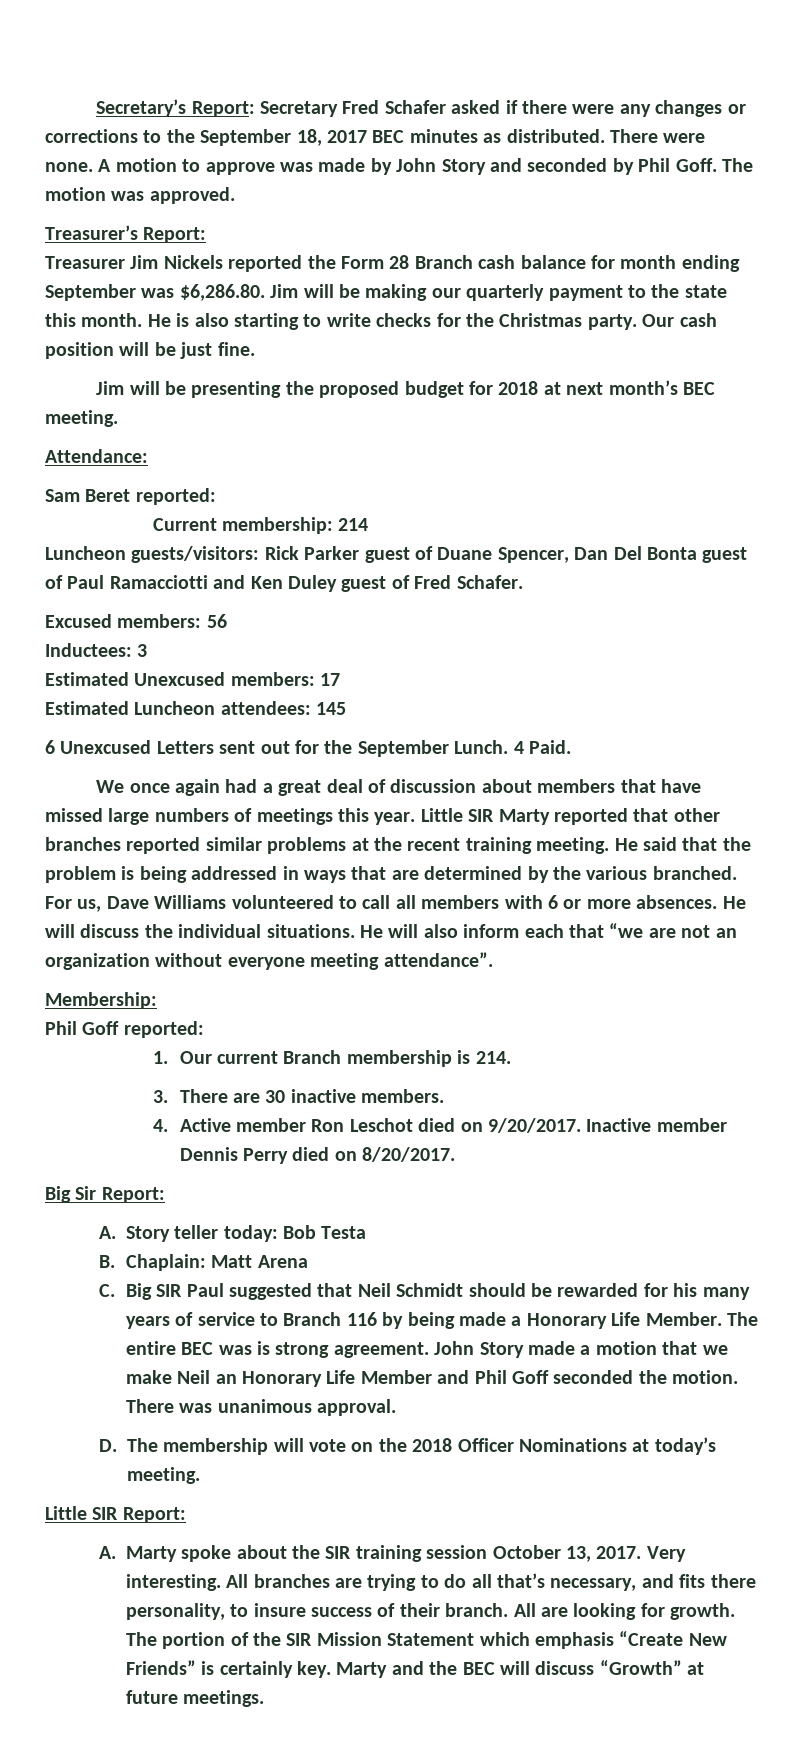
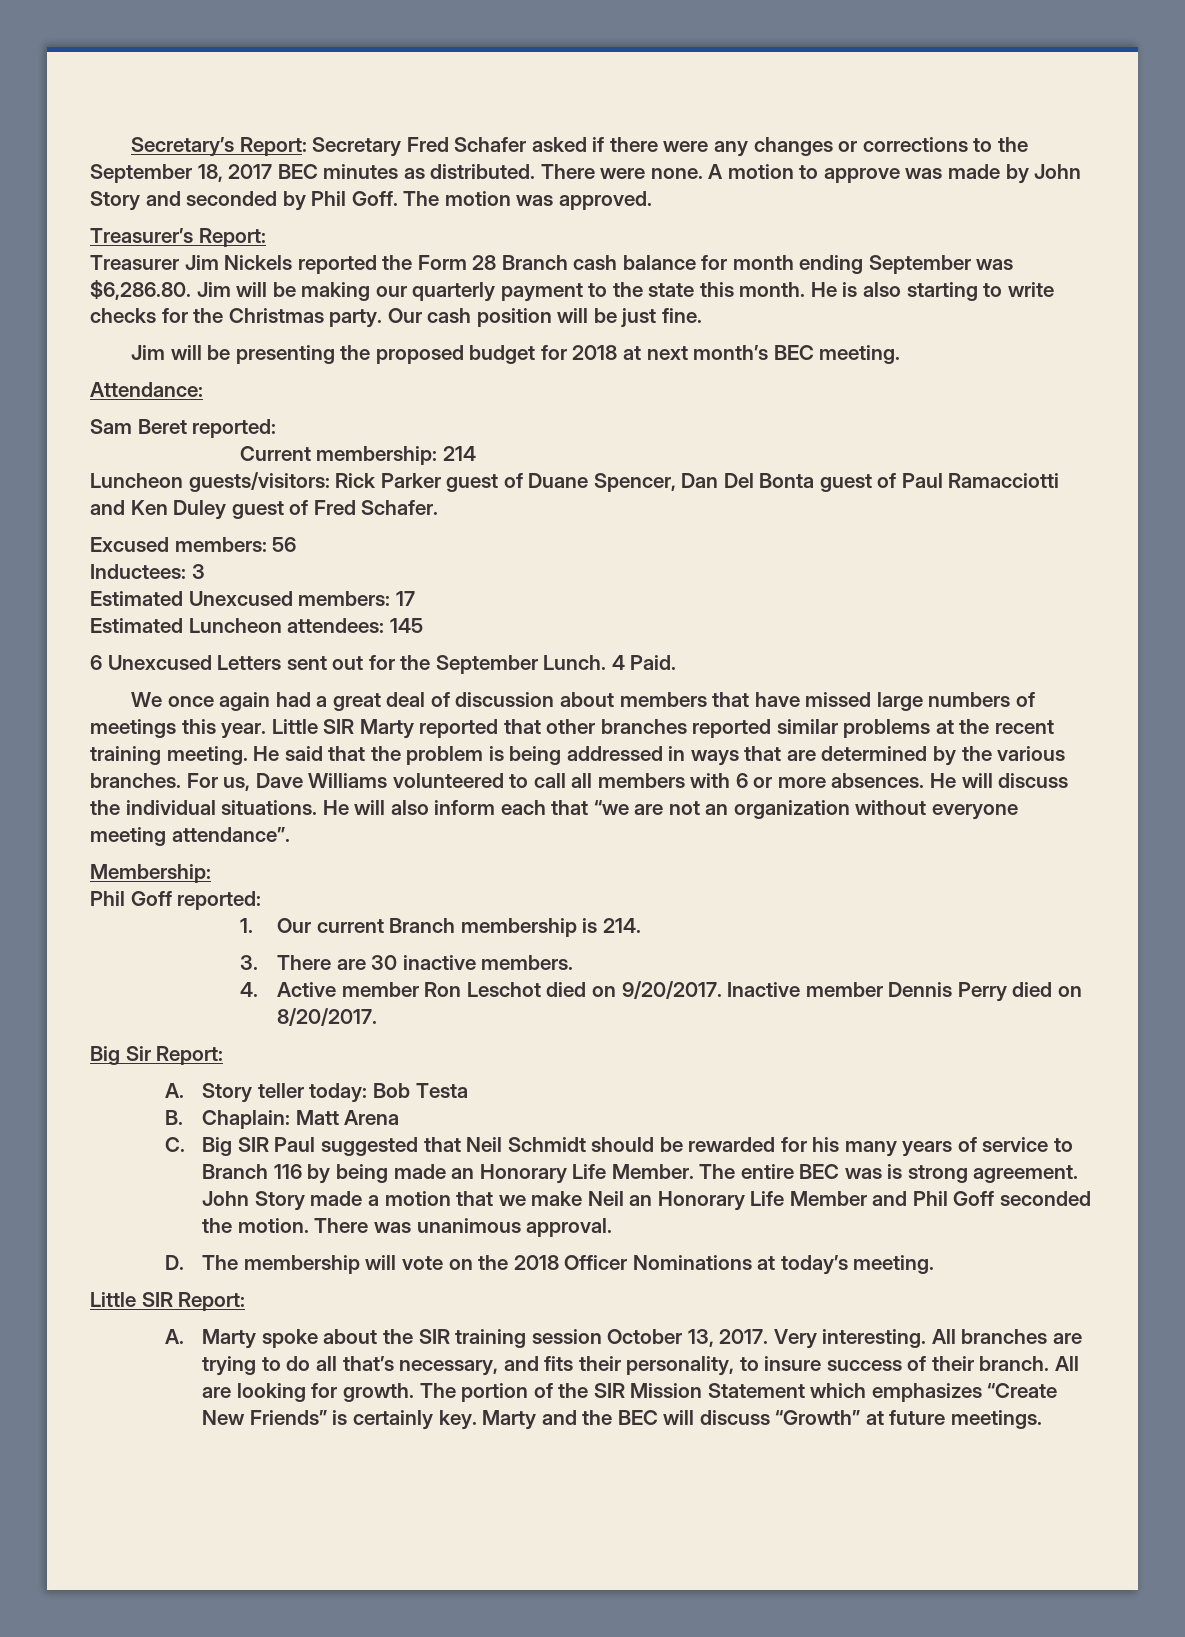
- He said that the problem is being addressed in ways that are determined by the various branched.
+ He said that the problem is being addressed in ways that are determined by the various branches.
- C. Big SIR Paul suggested that Neil Schmidt should be rewarded for his many years of service to Branch 116 by being made a Honorary Life Member.
+ C. Big SIR Paul suggested that Neil Schmidt should be rewarded for his many years of service to Branch 116 by being made an Honorary Life Member.
- All branches are trying to do all that’s necessary, and fits there personality, to insure success of their branch.
+ All branches are trying to do all that’s necessary, and fits their personality, to insure success of their branch.
- The portion of the SIR Mission Statement which emphasis “Create New Friends” is certainly key.
+ The portion of the SIR Mission Statement which emphasizes “Create New Friends” is certainly key.

